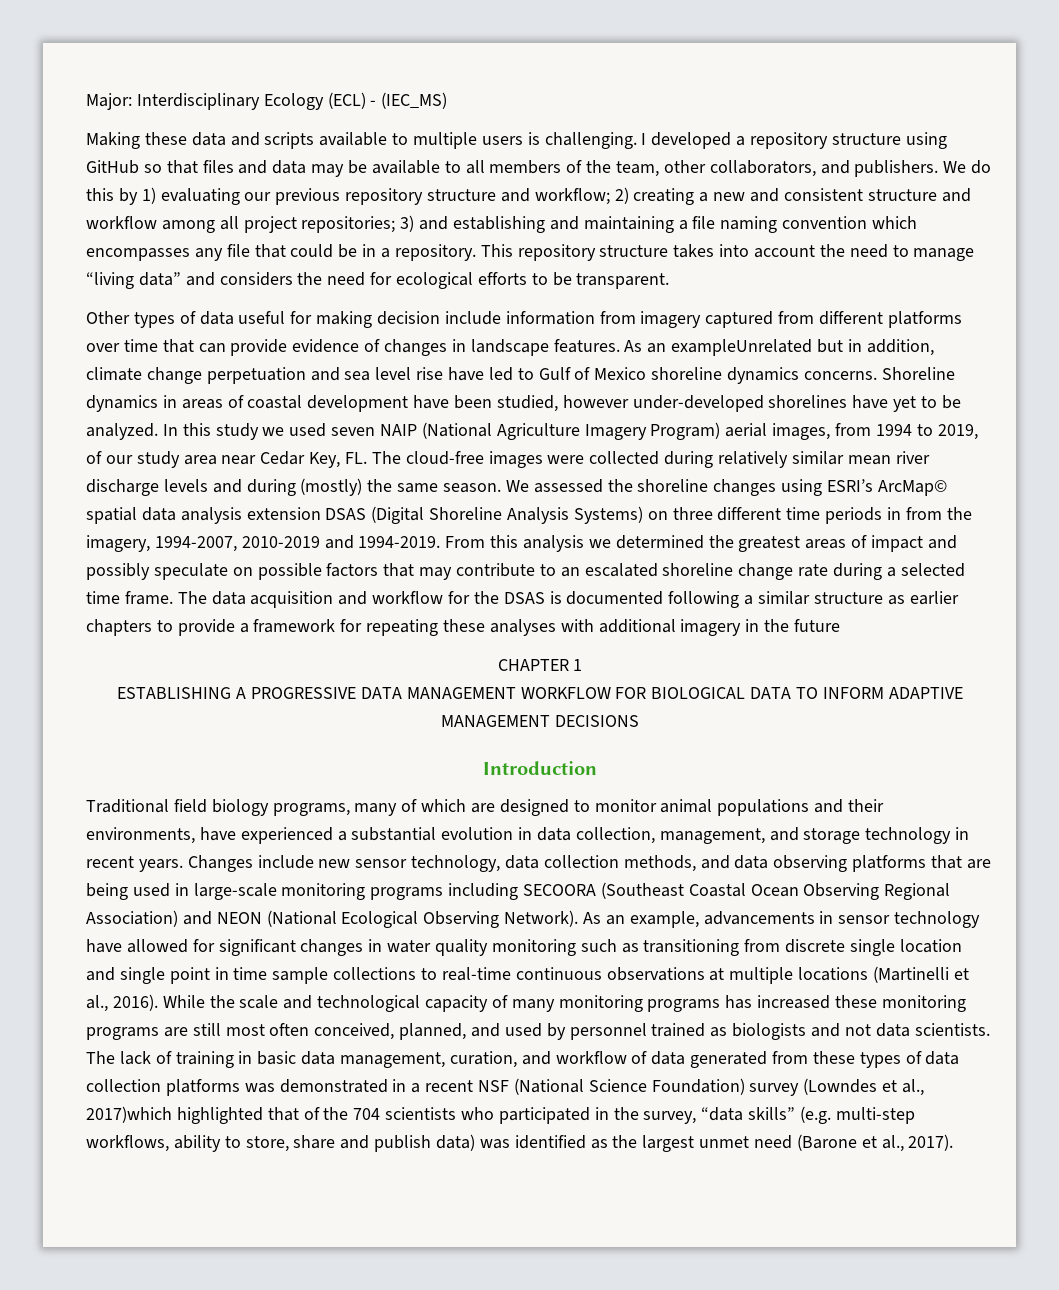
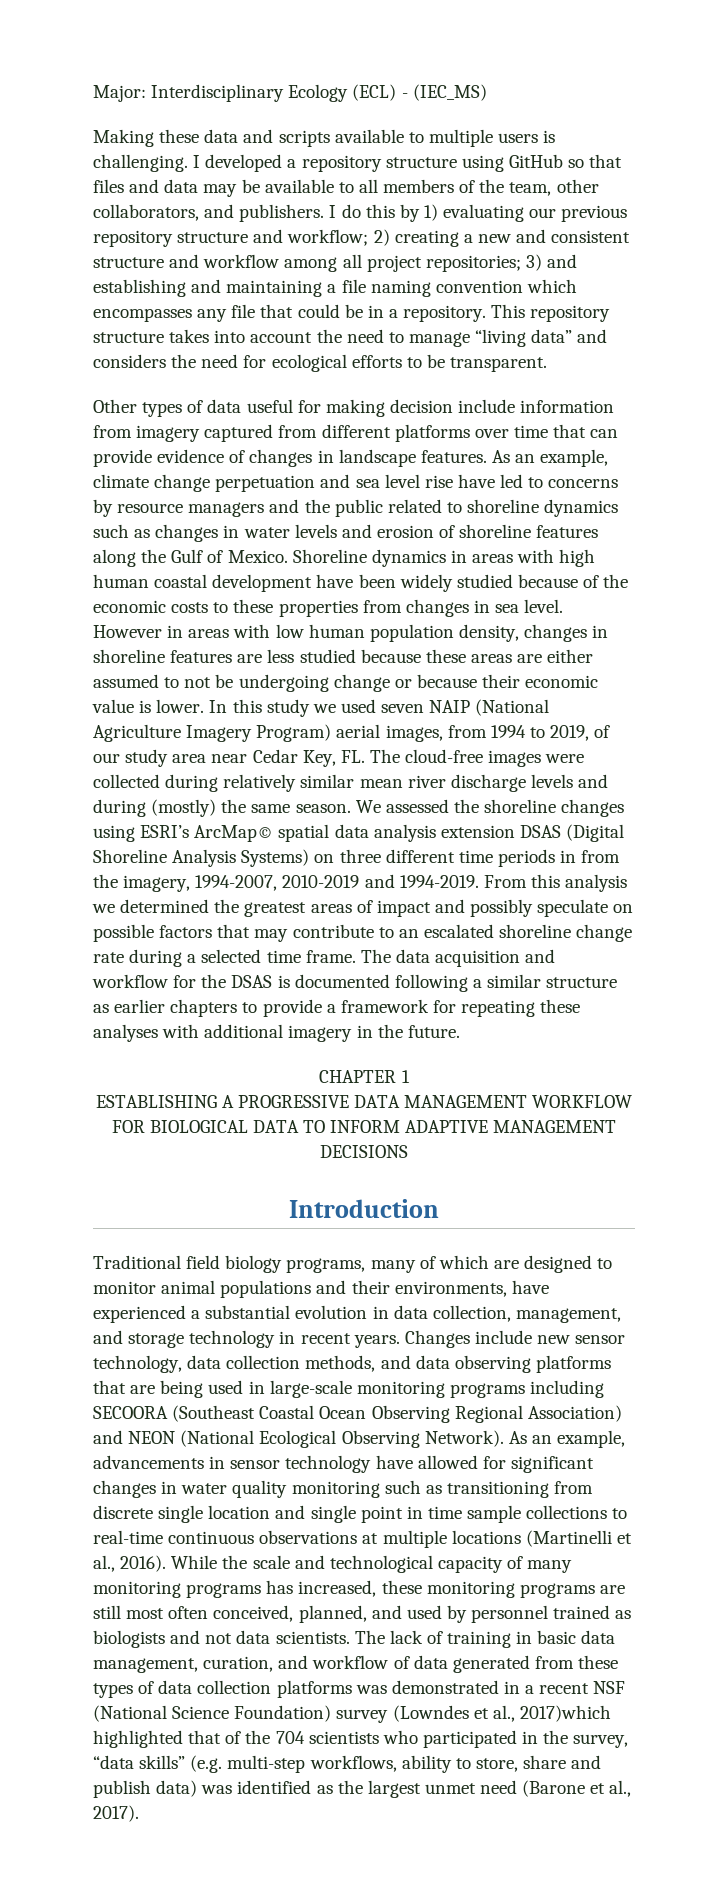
- We do this by 1) evaluating our previous repository structure and workflow; 2) creating a new and consistent structure and workflow among all project repositories; 3) and establishing and maintaining a file naming convention which encompasses any file that could be in a repository.
+ I do this by 1) evaluating our previous repository structure and workflow; 2) creating a new and consistent structure and workflow among all project repositories; 3) and establishing and maintaining a file naming convention which encompasses any file that could be in a repository.
- As an exampleUnrelated but in addition, climate change perpetuation and sea level rise have led to Gulf of Mexico shoreline dynamics concerns.
+ As an example, climate change perpetuation and sea level rise have led to concerns by resource managers and the public related to shoreline dynamics such as changes in water levels and erosion of shoreline features along the Gulf of Mexico.
- Shoreline dynamics in areas of coastal development have been studied, however under-developed shorelines have yet to be analyzed.
+ Shoreline dynamics in areas with high human coastal development have been widely studied because of the economic costs to these properties from changes in sea level. However in areas with low human population density, changes in shoreline features are less studied because these areas are either assumed to not be undergoing change or because their economic value is lower.
- The data acquisition and workflow for the DSAS is documented following a similar structure as earlier chapters to provide a framework for repeating these analyses with additional imagery in the future
+ The data acquisition and workflow for the DSAS is documented following a similar structure as earlier chapters to provide a framework for repeating these analyses with additional imagery in the future.
- While the scale and technological capacity of many monitoring programs has increased these monitoring programs are still most often conceived, planned, and used by personnel trained as biologists and not data scientists.
+ While the scale and technological capacity of many monitoring programs has increased, these monitoring programs are still most often conceived, planned, and used by personnel trained as biologists and not data scientists.

